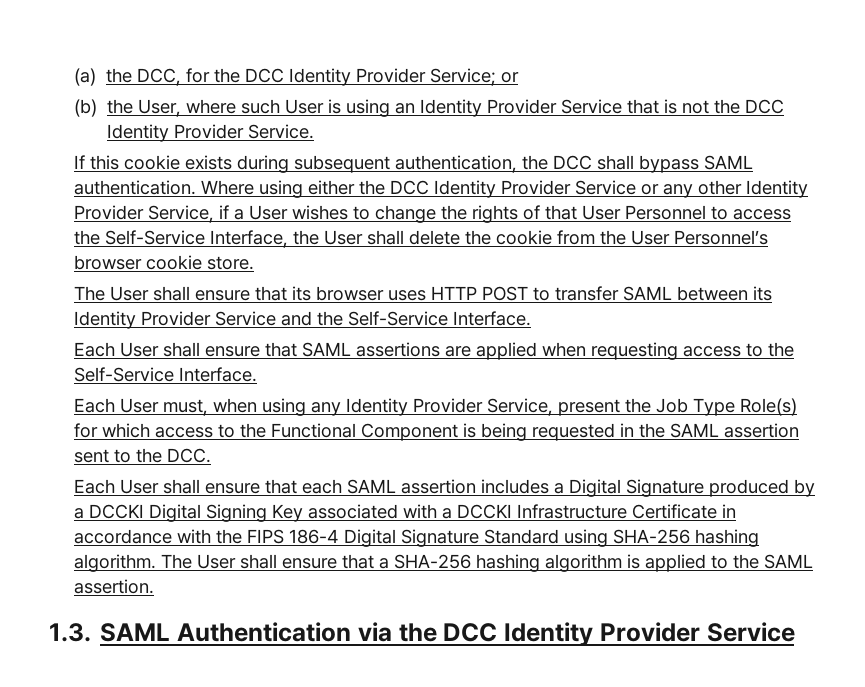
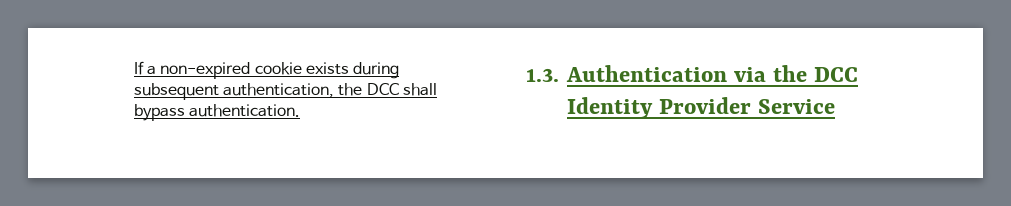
- (a) the DCC, for the DCC Identity Provider Service; or
- (b) the User, where such User is using an Identity Provider Service that is not the DCC Identity Provider Service.
- If this cookie exists during subsequent authentication, the DCC shall bypass SAML authentication. Where using either the DCC Identity Provider Service or any other Identity Provider Service, if a User wishes to change the rights of that User Personnel to access the Self-Service Interface, the User shall delete the cookie from the User Personnel’s browser cookie store.
- The User shall ensure that its browser uses HTTP POST to transfer SAML between its Identity Provider Service and the Self-Service Interface.
- Each User shall ensure that SAML assertions are applied when requesting access to the Self-Service Interface.
- Each User must, when using any Identity Provider Service, present the Job Type Role(s) for which access to the Functional Component is being requested in the SAML assertion sent to the DCC.
- Each User shall ensure that each SAML assertion includes a Digital Signature produced by a DCCKI Digital Signing Key associated with a DCCKI Infrastructure Certificate in accordance with the FIPS 186-4 Digital Signature Standard using SHA-256 hashing algorithm. The User shall ensure that a SHA-256 hashing algorithm is applied to the SAML assertion.
+ If a non-expired cookie exists during subsequent authentication, the DCC shall bypass authentication.
- 1.3. SAML Authentication via the DCC Identity Provider Service
+ 1.3. Authentication via the DCC Identity Provider Service

